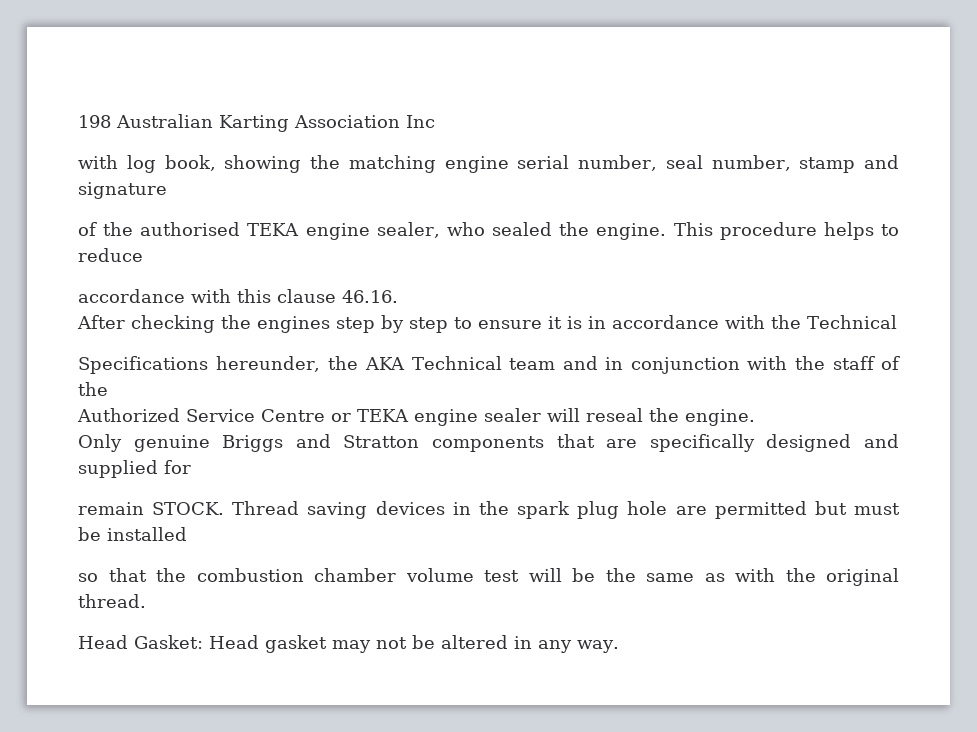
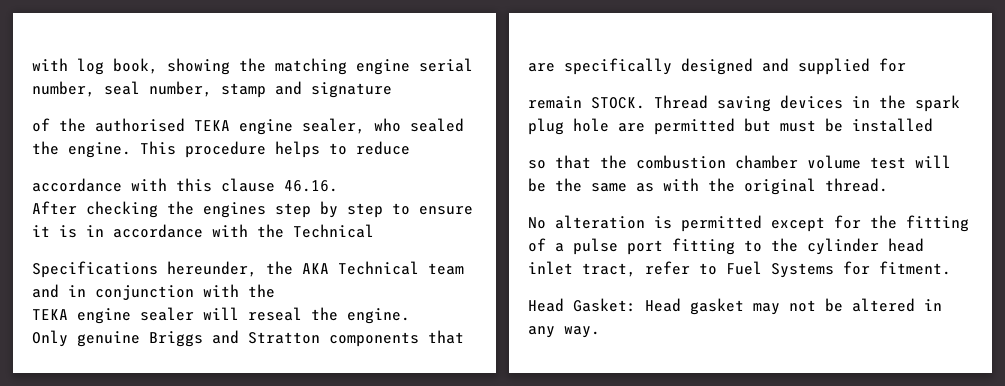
- 198 Australian Karting Association Inc
- Specifications hereunder, the AKA Technical team and in conjunction with the staff of the
- Authorized Service Centre or TEKA engine sealer will reseal the engine.
+ Specifications hereunder, the AKA Technical team and in conjunction with the
+ TEKA engine sealer will reseal the engine.
+ No alteration is permitted except for the fitting of a pulse port fitting to the cylinder head inlet tract, refer to Fuel Systems for fitment.

